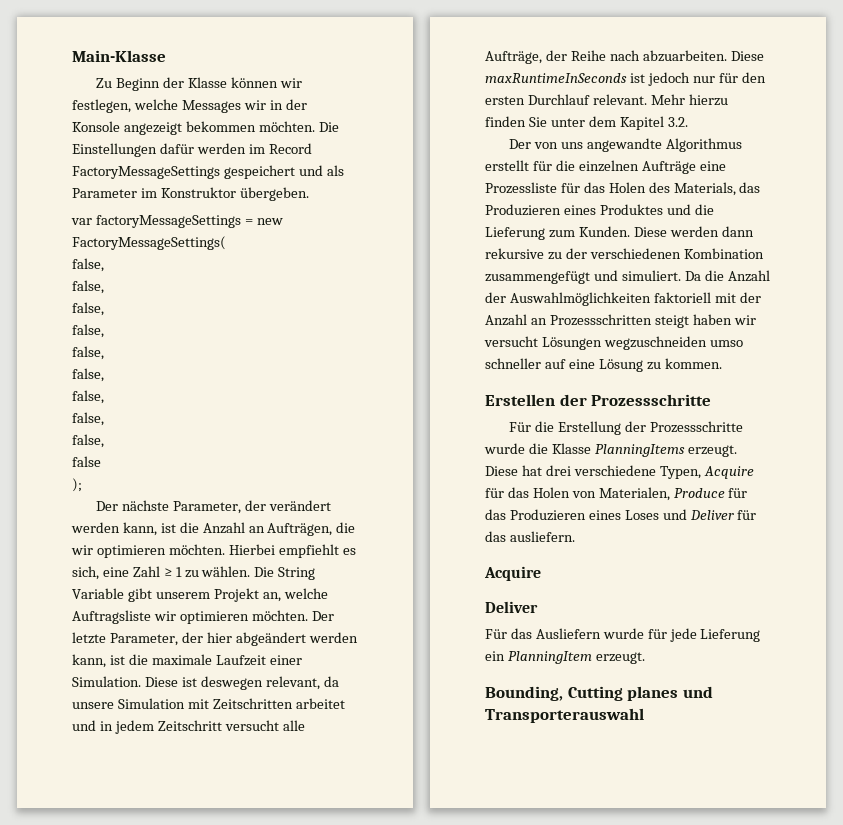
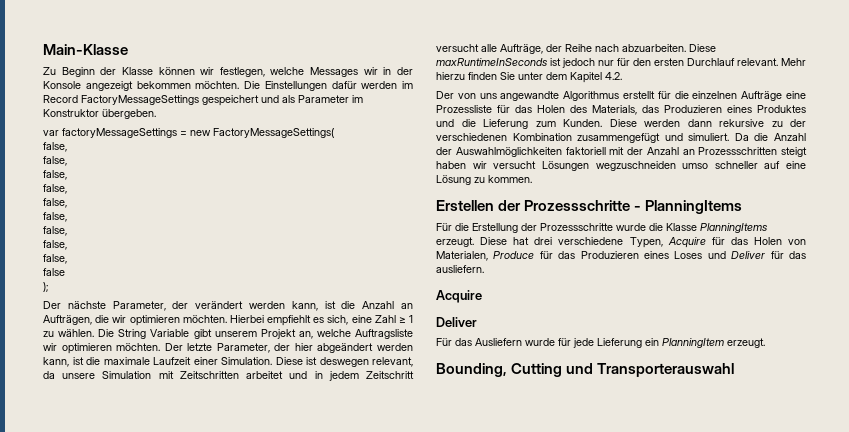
- Mehr hierzu finden Sie unter dem Kapitel 3.2.
+ Mehr hierzu finden Sie unter dem Kapitel 4.2.
- Erstellen der Prozessschritte
+ Erstellen der Prozessschritte - PlanningItems
- Bounding, Cutting planes und Transporterauswahl
+ Bounding, Cutting und Transporterauswahl

